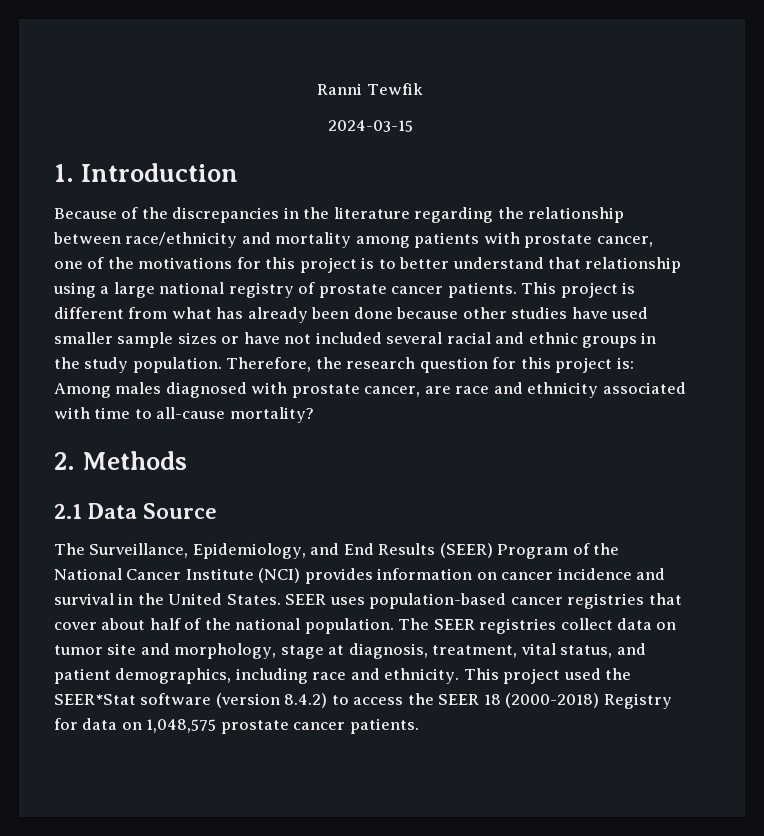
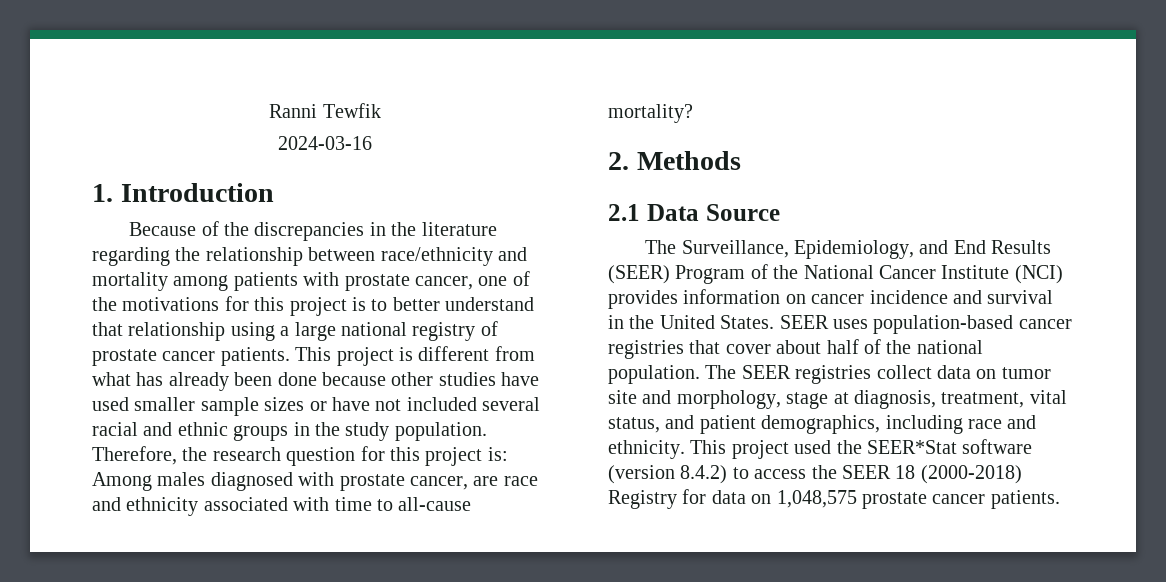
- 2024-03-15
+ 2024-03-16

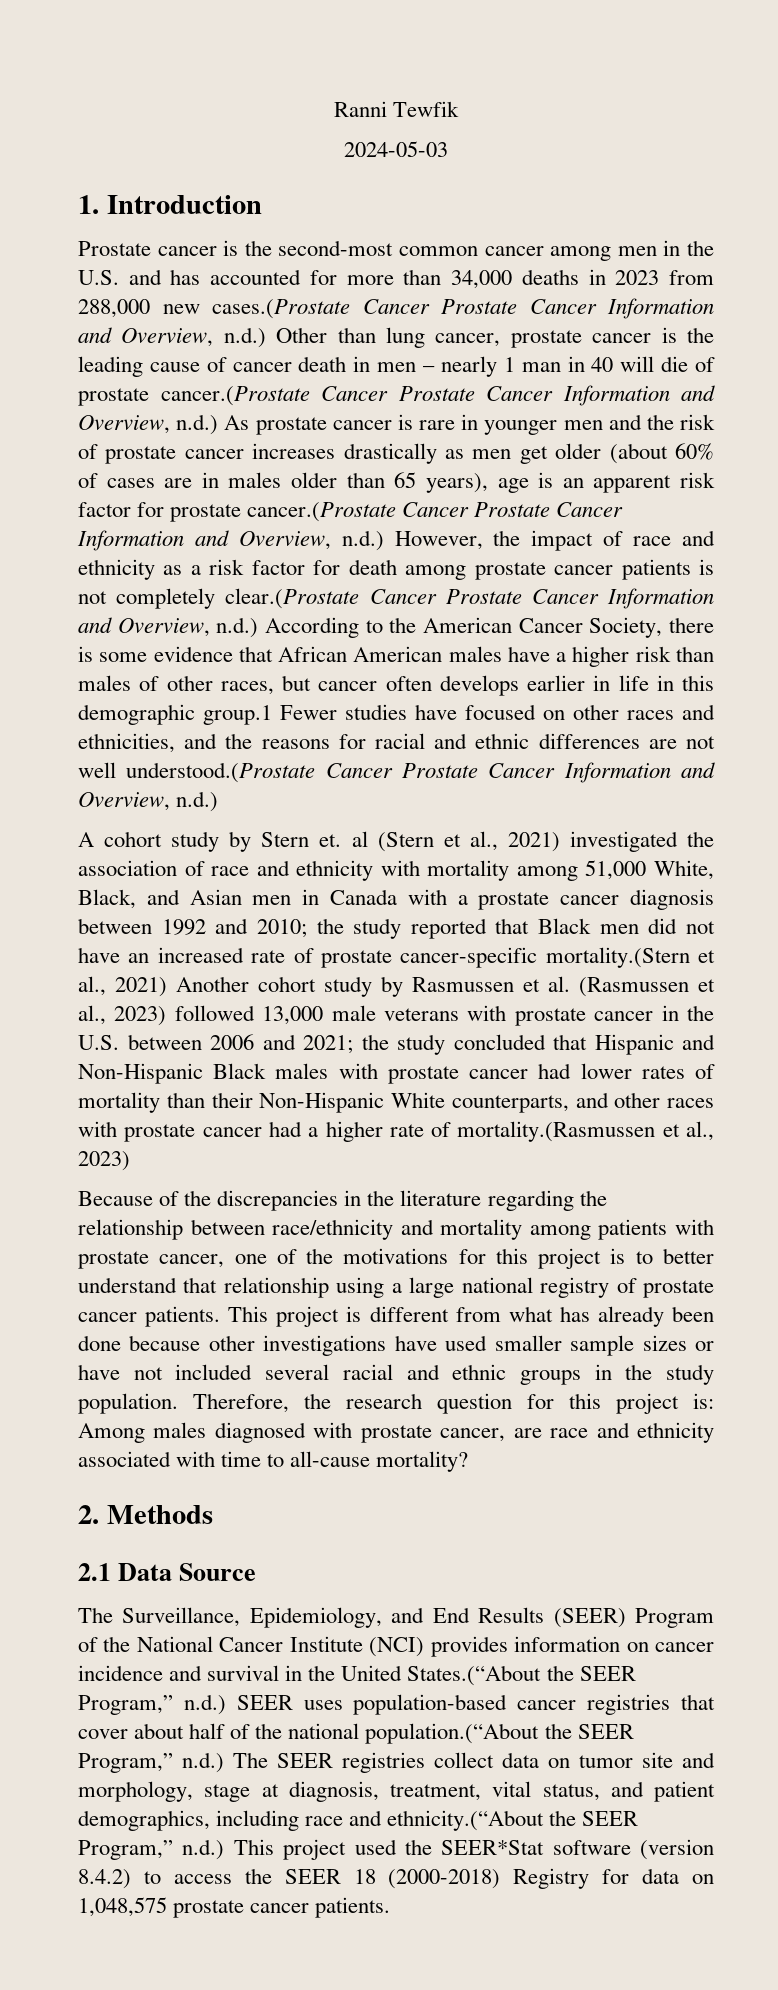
- 2024-03-16
+ 2024-05-03
+ Prostate cancer is the second-most common cancer among men in the U.S. and has accounted for more than 34,000 deaths in 2023 from 288,000 new cases.(Prostate Cancer Prostate Cancer Information and Overview, n.d.) Other than lung cancer, prostate cancer is the leading cause of cancer death in men – nearly 1 man in 40 will die of prostate cancer.(Prostate Cancer Prostate Cancer Information and Overview, n.d.) As prostate cancer is rare in younger men and the risk of prostate cancer increases drastically as men get older (about 60% of cases are in males older than 65 years), age is an apparent risk factor for prostate cancer.(Prostate Cancer Prostate Cancer Information and Overview, n.d.) However, the impact of race and ethnicity as a risk factor for death among prostate cancer patients is not completely clear.(Prostate Cancer Prostate Cancer Information and Overview, n.d.) According to the American Cancer Society, there is some evidence that African American males have a higher risk than males of other races, but cancer often develops earlier in life in this demographic group.1 Fewer studies have focused on other races and ethnicities, and the reasons for racial and ethnic differences are not well understood.(Prostate Cancer Prostate Cancer Information and Overview, n.d.)
+ A cohort study by Stern et. al (Stern et al., 2021) investigated the association of race and ethnicity with mortality among 51,000 White, Black, and Asian men in Canada with a prostate cancer diagnosis between 1992 and 2010; the study reported that Black men did not have an increased rate of prostate cancer-specific mortality.(Stern et al., 2021) Another cohort study by Rasmussen et al. (Rasmussen et al., 2023) followed 13,000 male veterans with prostate cancer in the U.S. between 2006 and 2021; the study concluded that Hispanic and Non-Hispanic Black males with prostate cancer had lower rates of mortality than their Non-Hispanic White counterparts, and other races with prostate cancer had a higher rate of mortality.(Rasmussen et al., 2023)
- This project is different from what has already been done because other studies have used smaller sample sizes or have not included several racial and ethnic groups in the study population.
+ This project is different from what has already been done because other investigations have used smaller sample sizes or have not included several racial and ethnic groups in the study population.
- The Surveillance, Epidemiology, and End Results (SEER) Program of the National Cancer Institute (NCI) provides information on cancer incidence and survival in the United States. SEER uses population-based cancer registries that cover about half of the national population. The SEER registries collect data on tumor site and morphology, stage at diagnosis, treatment, vital status, and patient demographics, including race and ethnicity. This project used the SEER*Stat software (version 8.4.2) to access the SEER 18 (2000-2018) Registry for data on 1,048,575 prostate cancer patients.
+ The Surveillance, Epidemiology, and End Results (SEER) Program of the National Cancer Institute (NCI) provides information on cancer incidence and survival in the United States.(“About the SEER Program,” n.d.) SEER uses population-based cancer registries that cover about half of the national population.(“About the SEER Program,” n.d.) The SEER registries collect data on tumor site and morphology, stage at diagnosis, treatment, vital status, and patient demographics, including race and ethnicity.(“About the SEER Program,” n.d.) This project used the SEER*Stat software (version 8.4.2) to access the SEER 18 (2000-2018) Registry for data on 1,048,575 prostate cancer patients.

